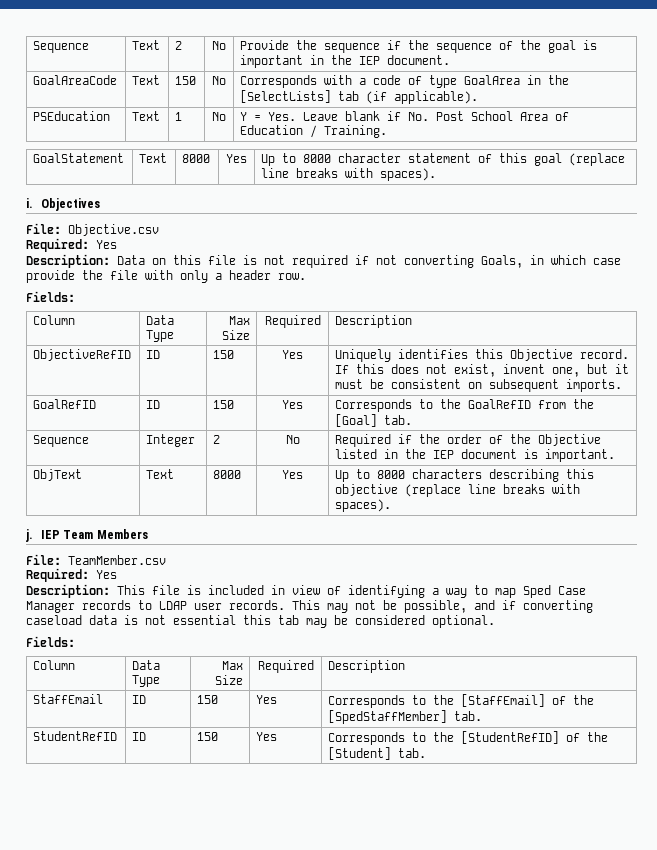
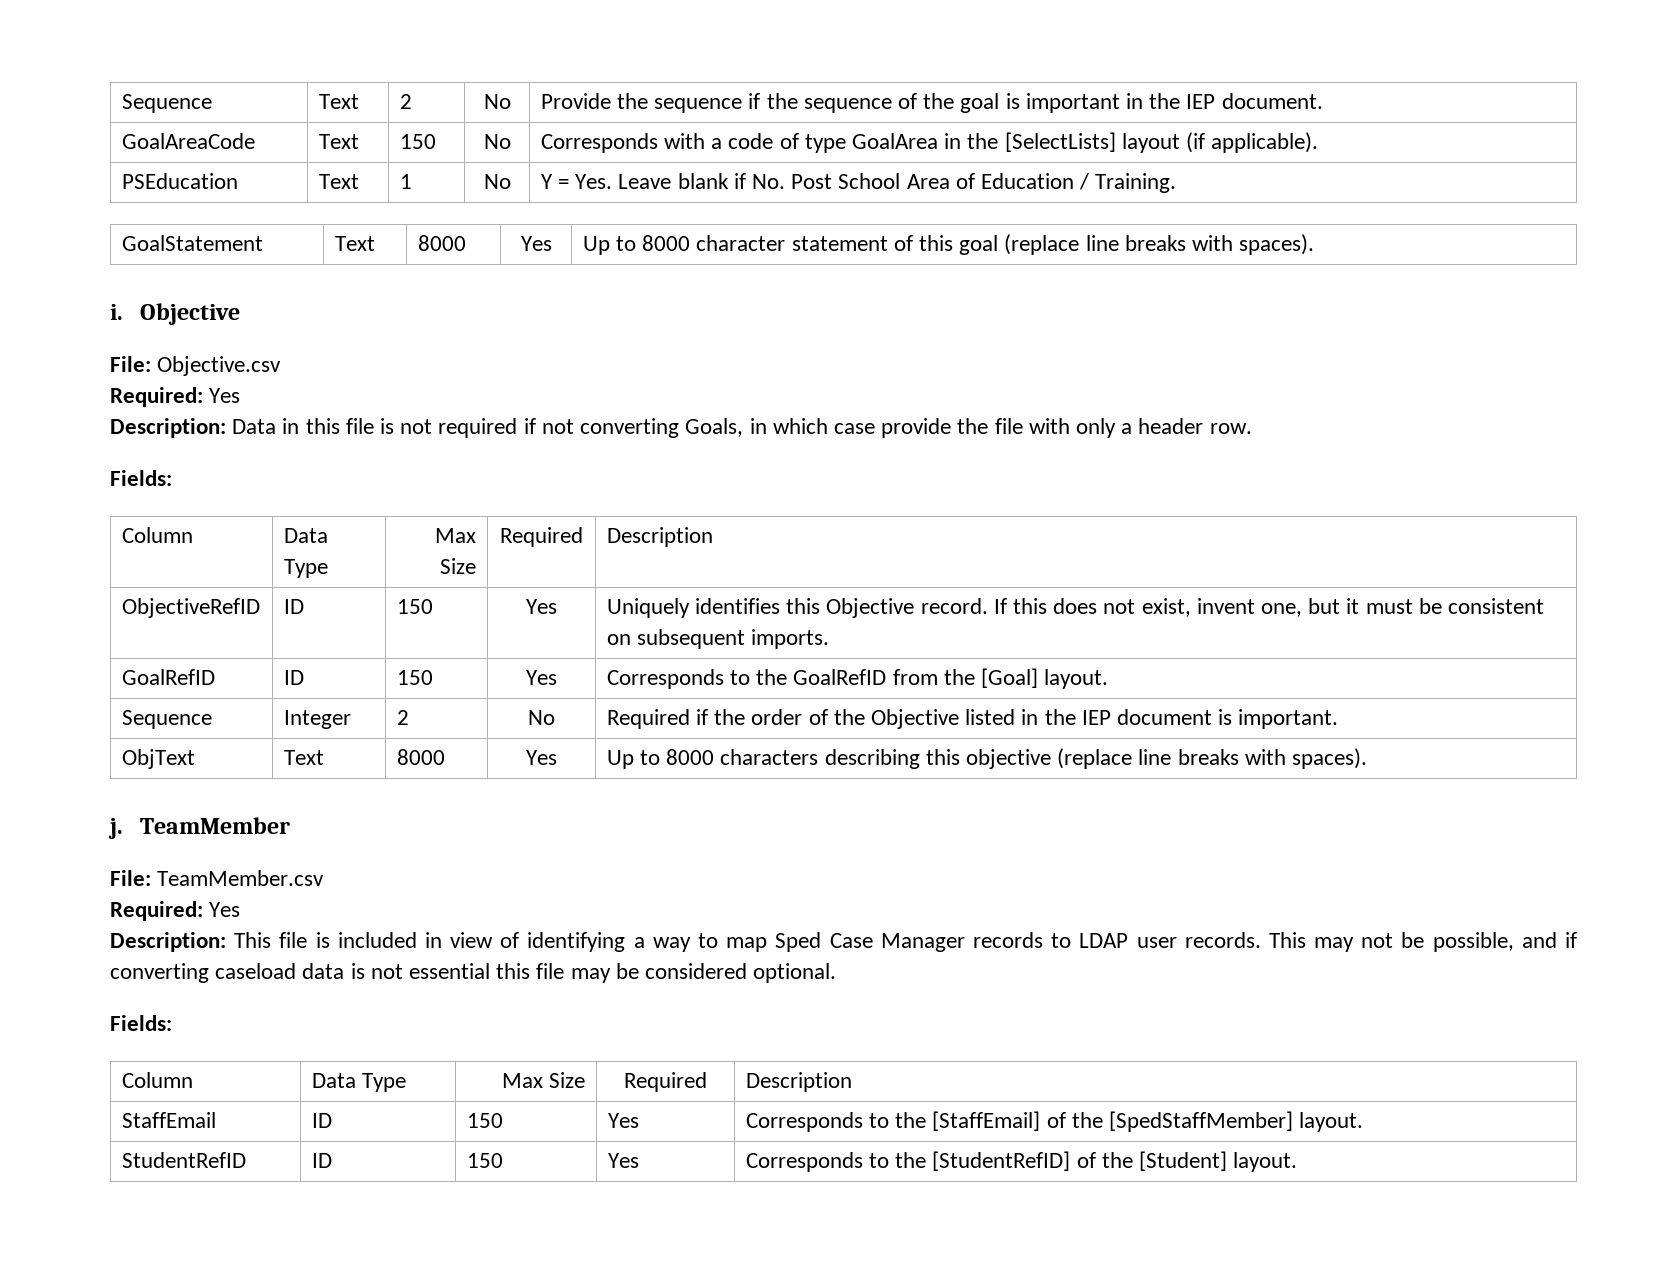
- GoalAreaCode | Text | 150 | No | Corresponds with a code of type GoalArea in the [SelectLists] tab (if applicable).
+ GoalAreaCode | Text | 150 | No | Corresponds with a code of type GoalArea in the [SelectLists] layout (if applicable).
- i. Objectives
+ i. Objective
- Description: Data on this file is not required if not converting Goals, in which case provide the file with only a header row.
+ Description: Data in this file is not required if not converting Goals, in which case provide the file with only a header row.
- GoalRefID | ID | 150 | Yes | Corresponds to the GoalRefID from the [Goal] tab.
+ GoalRefID | ID | 150 | Yes | Corresponds to the GoalRefID from the [Goal] layout.
- IEP Team Members
+ TeamMember
- This may not be possible, and if converting caseload data is not essential this tab may be considered optional.
+ This may not be possible, and if converting caseload data is not essential this file may be considered optional.
- StaffEmail | ID | 150 | Yes | Corresponds to the [StaffEmail] of the [SpedStaffMember] tab.
+ StaffEmail | ID | 150 | Yes | Corresponds to the [StaffEmail] of the [SpedStaffMember] layout.
- StudentRefID | ID | 150 | Yes | Corresponds to the [StudentRefID] of the [Student] tab.
+ StudentRefID | ID | 150 | Yes | Corresponds to the [StudentRefID] of the [Student] layout.

